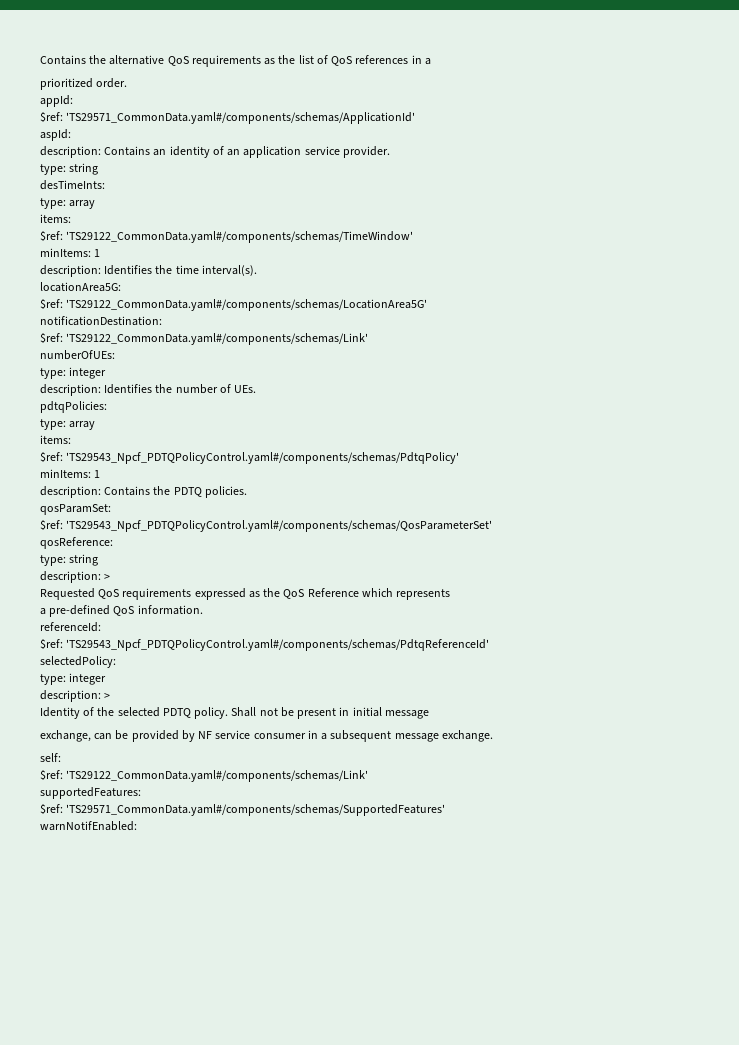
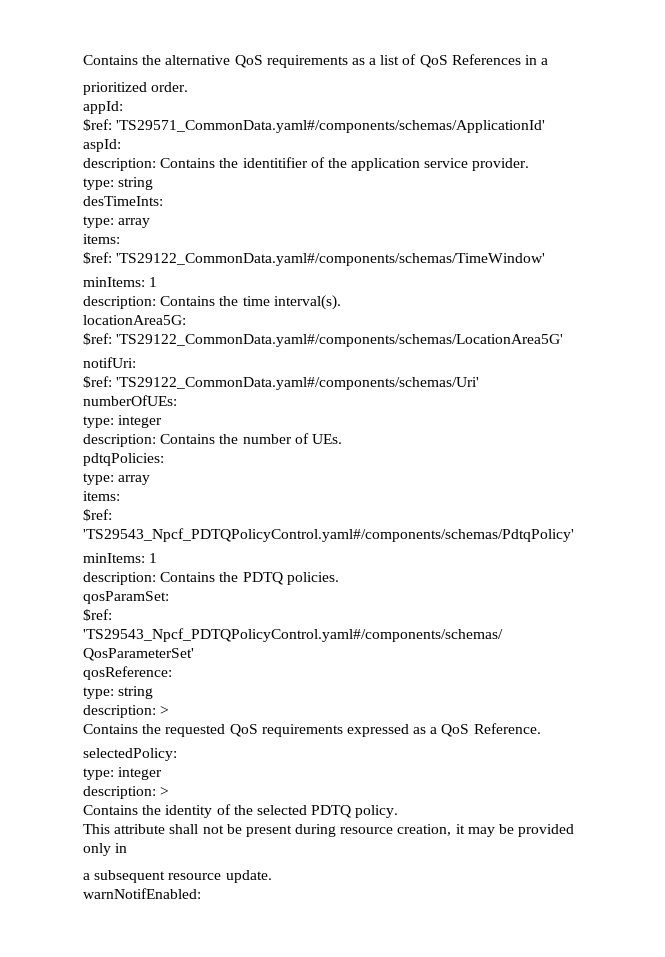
- Contains the alternative QoS requirements as the list of QoS references in a
+ Contains the alternative QoS requirements as a list of QoS References in a
- description: Contains an identity of an application service provider.
+ description: Contains the identitifier of the application service provider.
- description: Identifies the time interval(s).
+ description: Contains the time interval(s).
- notificationDestination:
- $ref: 'TS29122_CommonData.yaml#/components/schemas/Link'
+ notifUri:
+ $ref: 'TS29122_CommonData.yaml#/components/schemas/Uri'
- description: Identifies the number of UEs.
+ description: Contains the number of UEs.
- Requested QoS requirements expressed as the QoS Reference which represents
- a pre-defined QoS information.
- referenceId:
- $ref: 'TS29543_Npcf_PDTQPolicyControl.yaml#/components/schemas/PdtqReferenceId'
+ Contains the requested QoS requirements expressed as a QoS Reference.
- Identity of the selected PDTQ policy. Shall not be present in initial message
- exchange, can be provided by NF service consumer in a subsequent message exchange.
- self:
- $ref: 'TS29122_CommonData.yaml#/components/schemas/Link'
- supportedFeatures:
- $ref: 'TS29571_CommonData.yaml#/components/schemas/SupportedFeatures'
+ Contains the identity of the selected PDTQ policy.
+ This attribute shall not be present during resource creation, it may be provided only in
+ a subsequent resource update.

